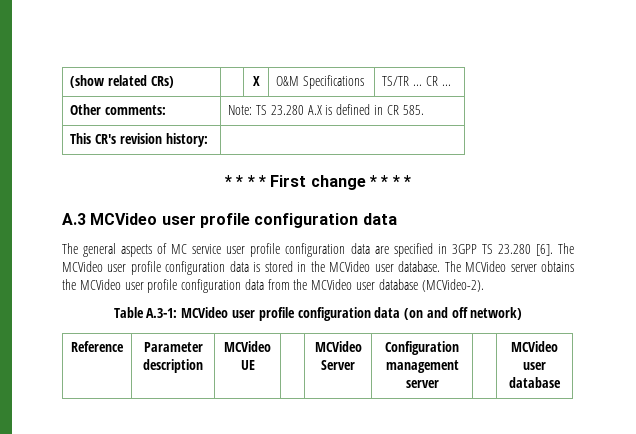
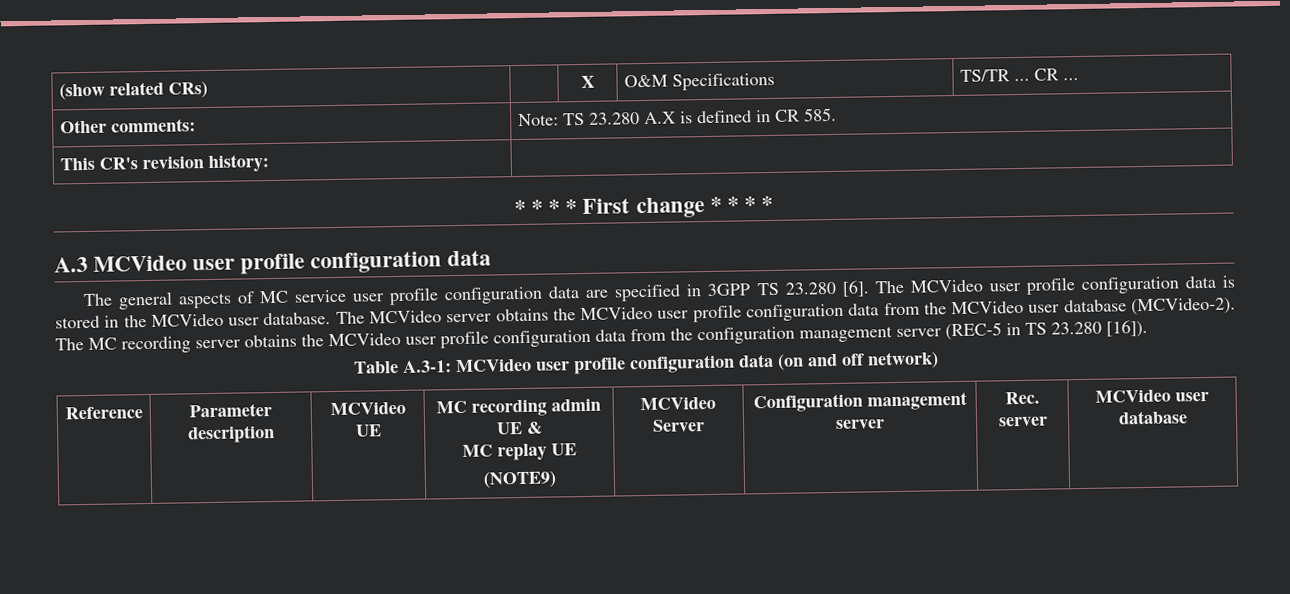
+ The MC recording server obtains the MCVideo user profile configuration data from the configuration management server (REC-5 in TS 23.280 [16]).
- Reference | Parameter description | MCVideo UE | | MCVideo Server | Configuration management server | | MCVideo user database
+ Reference | Parameter description | MCVideo UE | MC recording admin UE &
+ MC replay UE
+ (NOTE9) | MCVideo Server | Configuration management server | Rec. server | MCVideo user database

